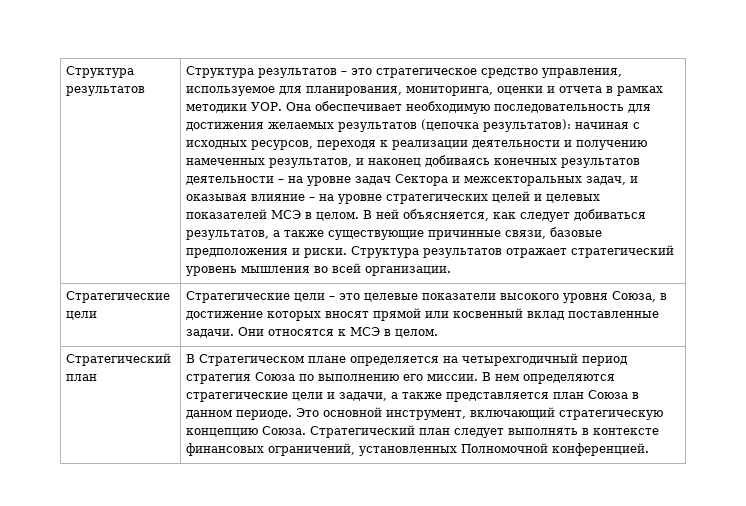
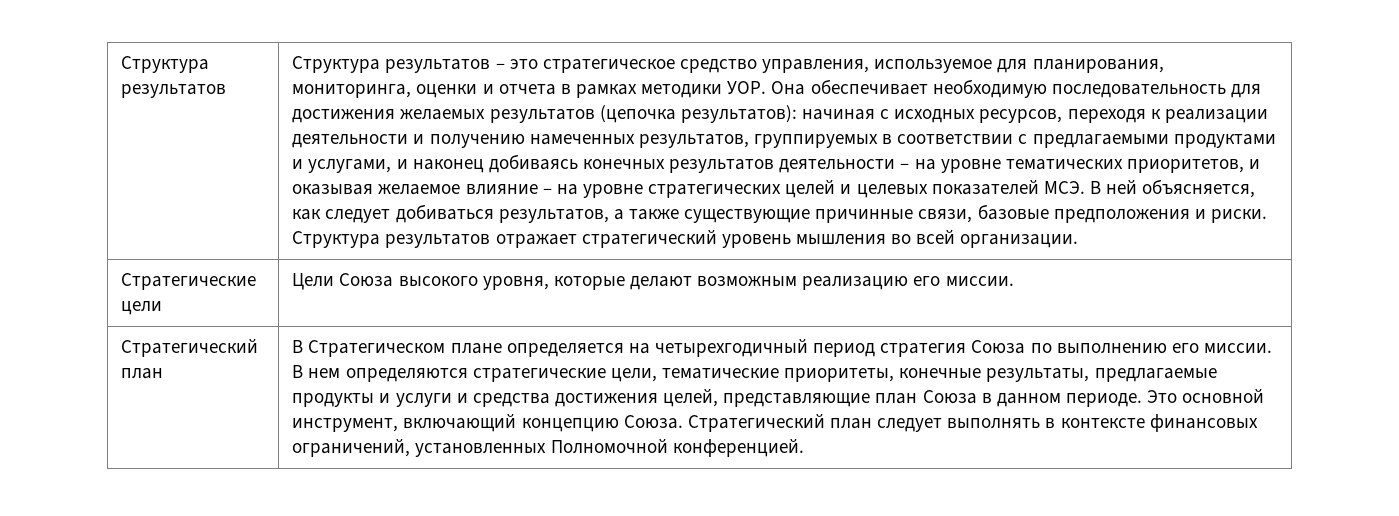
- начиная с исходных ресурсов, переходя к реализации деятельности и получению намеченных результатов, и наконец добиваясь конечных результатов деятельности – на уровне задач Сектора и межсекторальных задач, и оказывая влияние – на уровне стратегических целей и целевых показателей МСЭ в целом. В ней объясняется, как следует добиваться результатов, а также существующие причинные связи, базовые предположения и риски.
+ начиная с исходных ресурсов, переходя к реализации деятельности и получению намеченных результатов, группируемых в соответствии с предлагаемыми продуктами и услугами, и наконец добиваясь конечных результатов деятельности – на уровне тематических приоритетов, и оказывая желаемое влияние – на уровне стратегических целей и целевых показателей МСЭ. В ней объясняется, как следует добиваться результатов, а также существующие причинные связи, базовые предположения и риски.
- Стратегические цели | Стратегические цели – это целевые показатели высокого уровня Союза, в достижение которых вносят прямой или косвенный вклад поставленные задачи. Они относятся к МСЭ в целом.
+ Стратегические цели | Цели Союза высокого уровня, которые делают возможным реализацию его миссии.
- В нем определяются стратегические цели и задачи, а также представляется план Союза в данном периоде.
+ В нем определяются стратегические цели, тематические приоритеты, конечные результаты, предлагаемые продукты и услуги и cредства достижения целей, представляющие план Союза в данном периоде.
- Это основной инструмент, включающий стратегическую концепцию Союза.
+ Это основной инструмент, включающий концепцию Союза.

